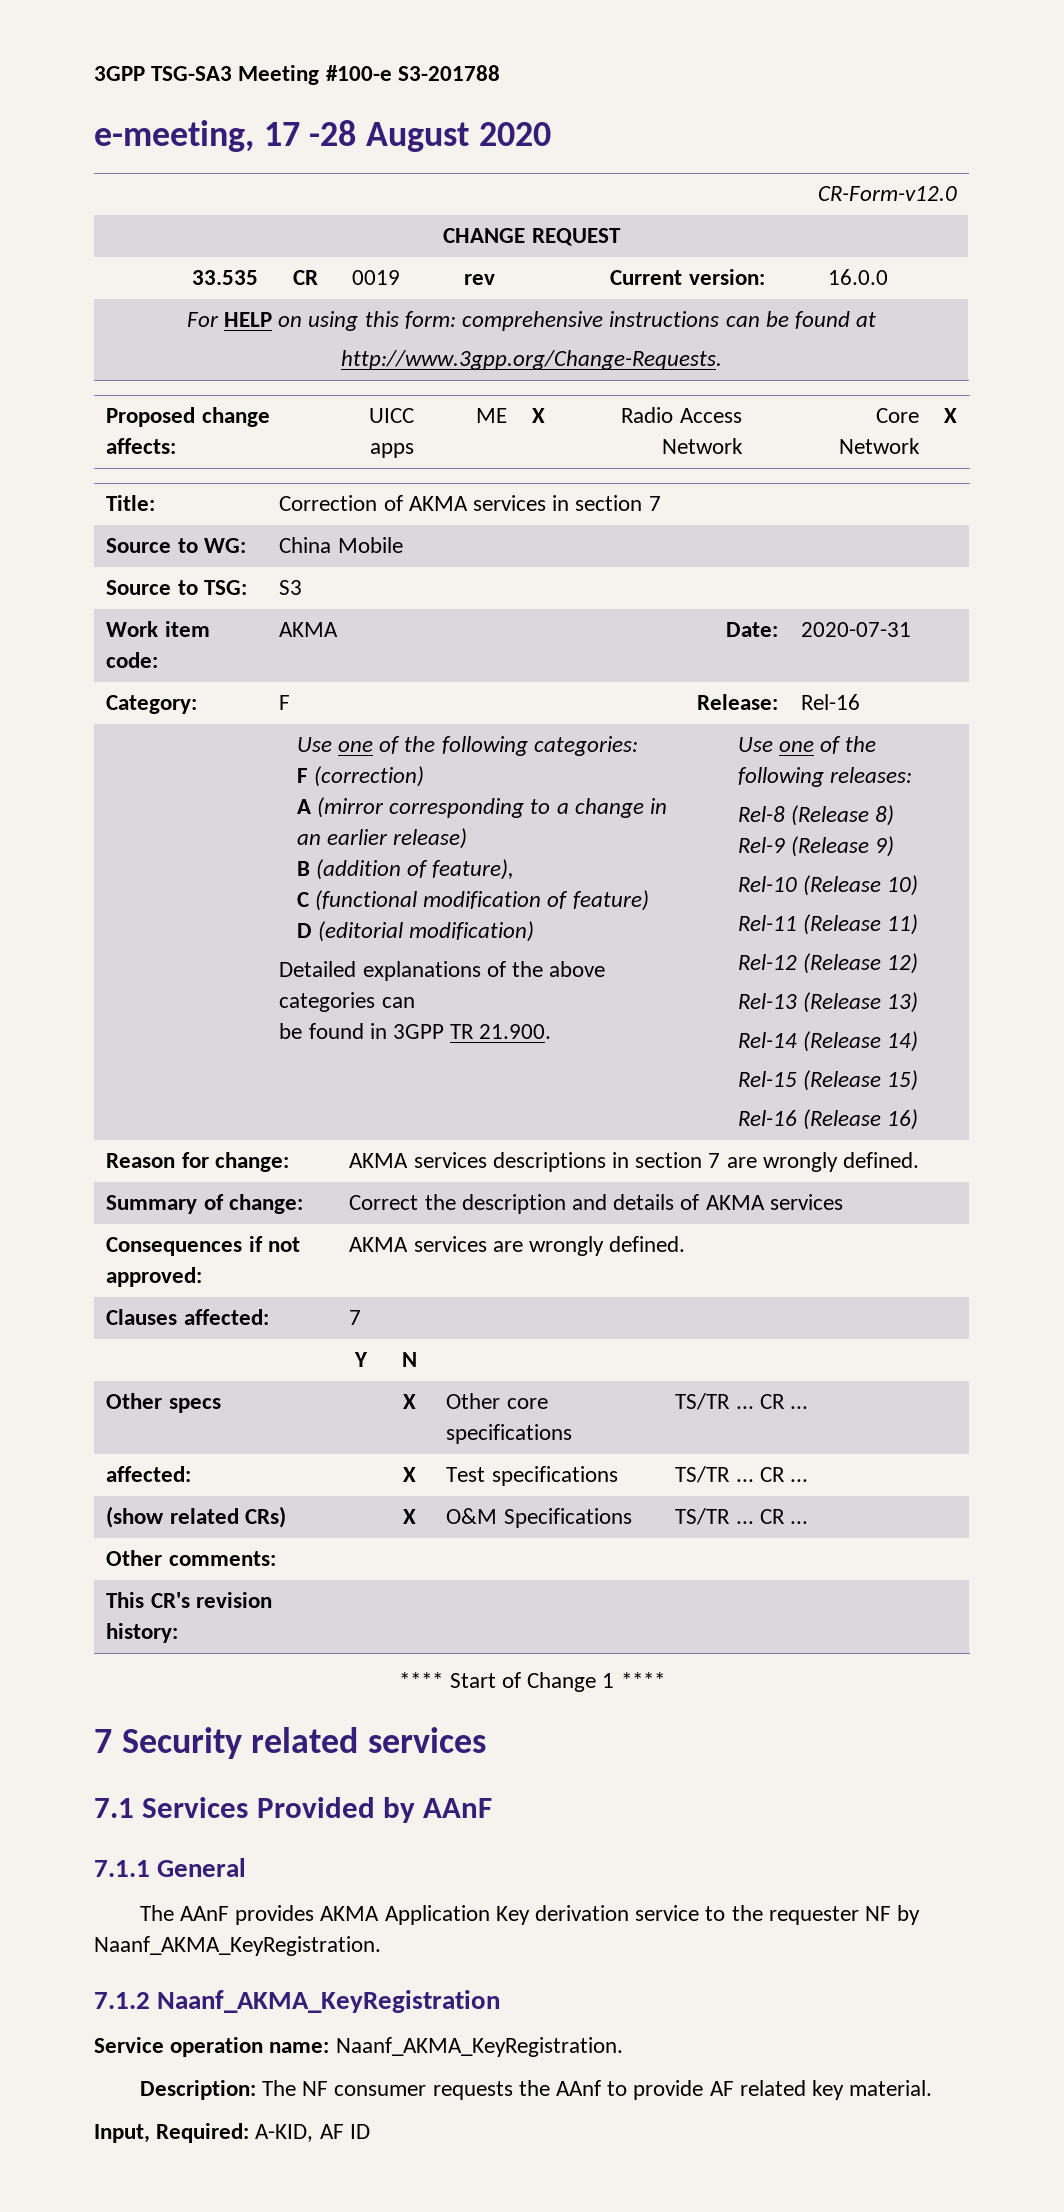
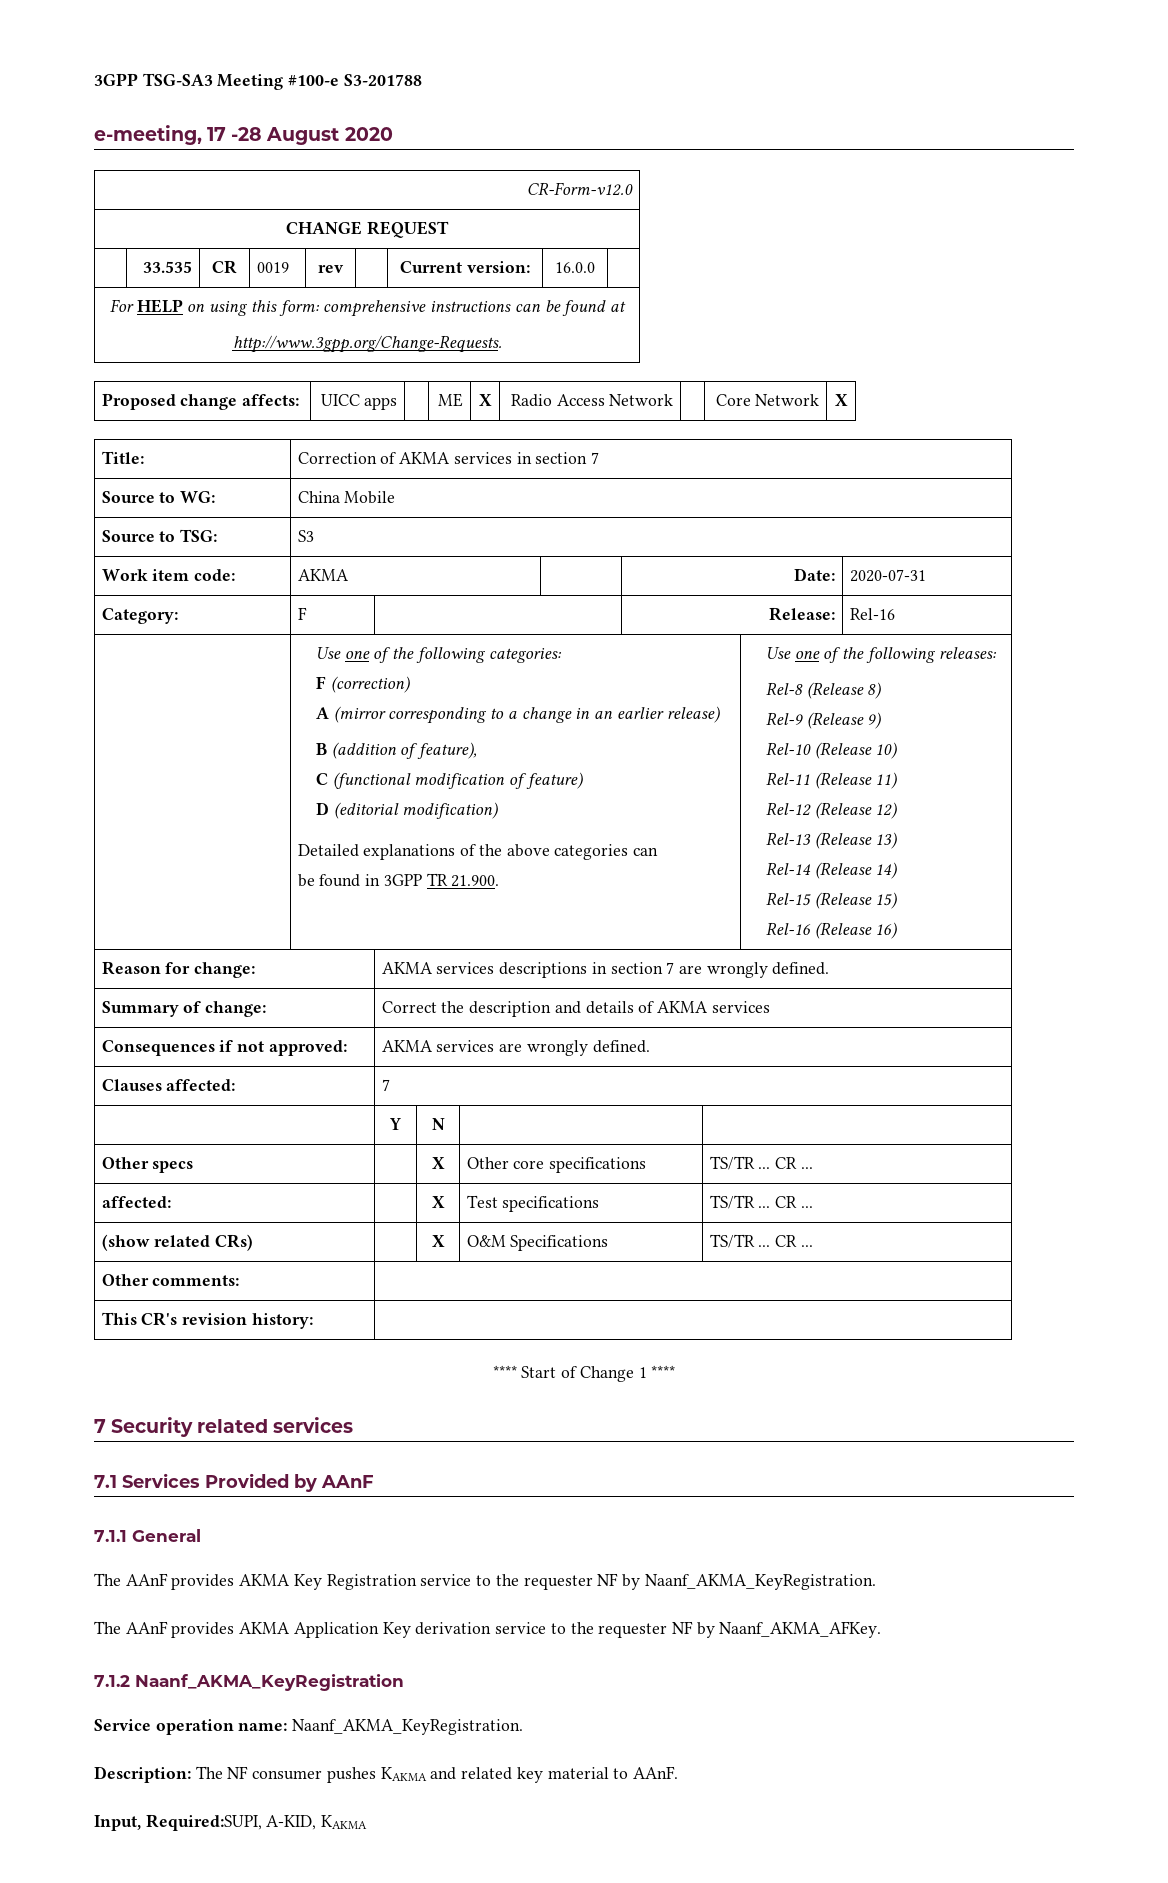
+ The AAnF provides AKMA Key Registration service to the requester NF by Naanf_AKMA_KeyRegistration.
- The AAnF provides AKMA Application Key derivation service to the requester NF by Naanf_AKMA_KeyRegistration.
+ The AAnF provides AKMA Application Key derivation service to the requester NF by Naanf_AKMA_AFKey.
- Description: The NF consumer requests the AAnf to provide AF related key material.
- Input, Required: A-KID, AF ID
+ Description: The NF consumer pushes KAKMA and related key material to AAnF.
+ Input, Required:SUPI, A-KID, KAKMA

